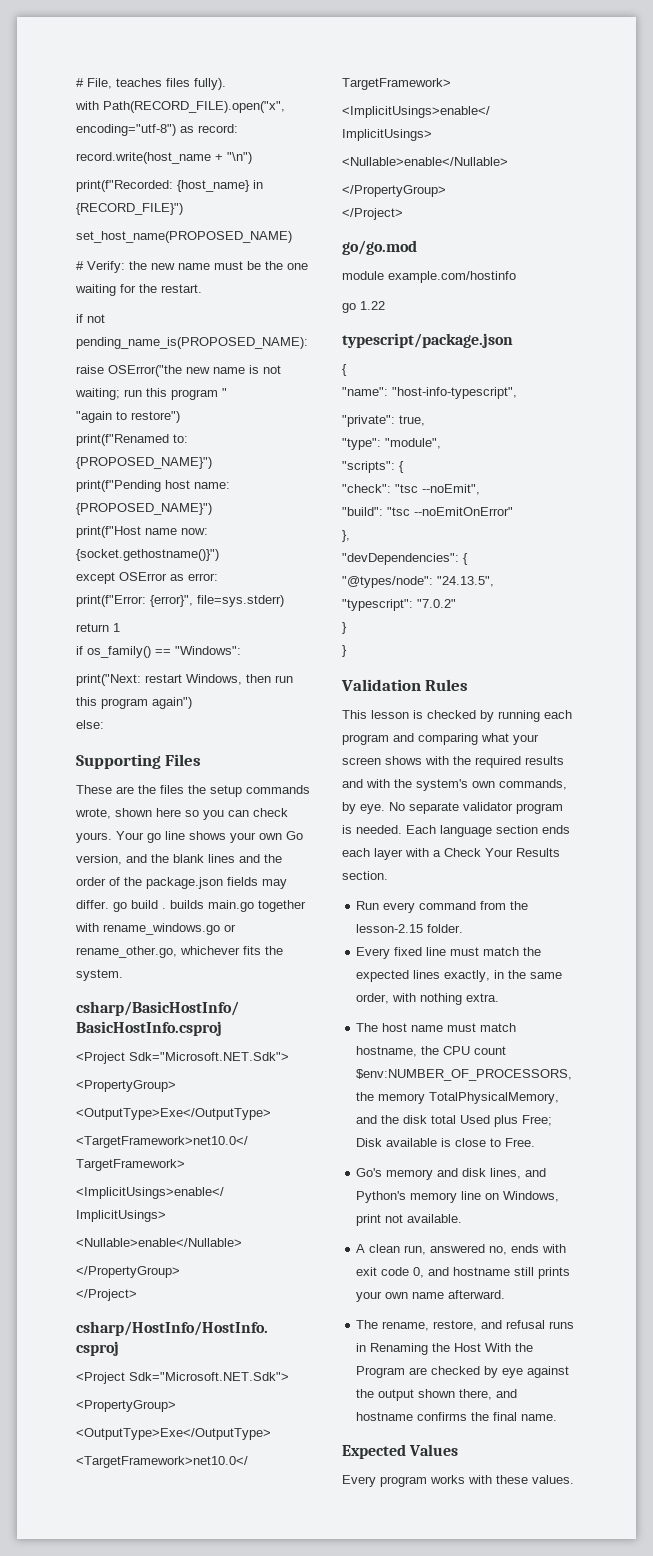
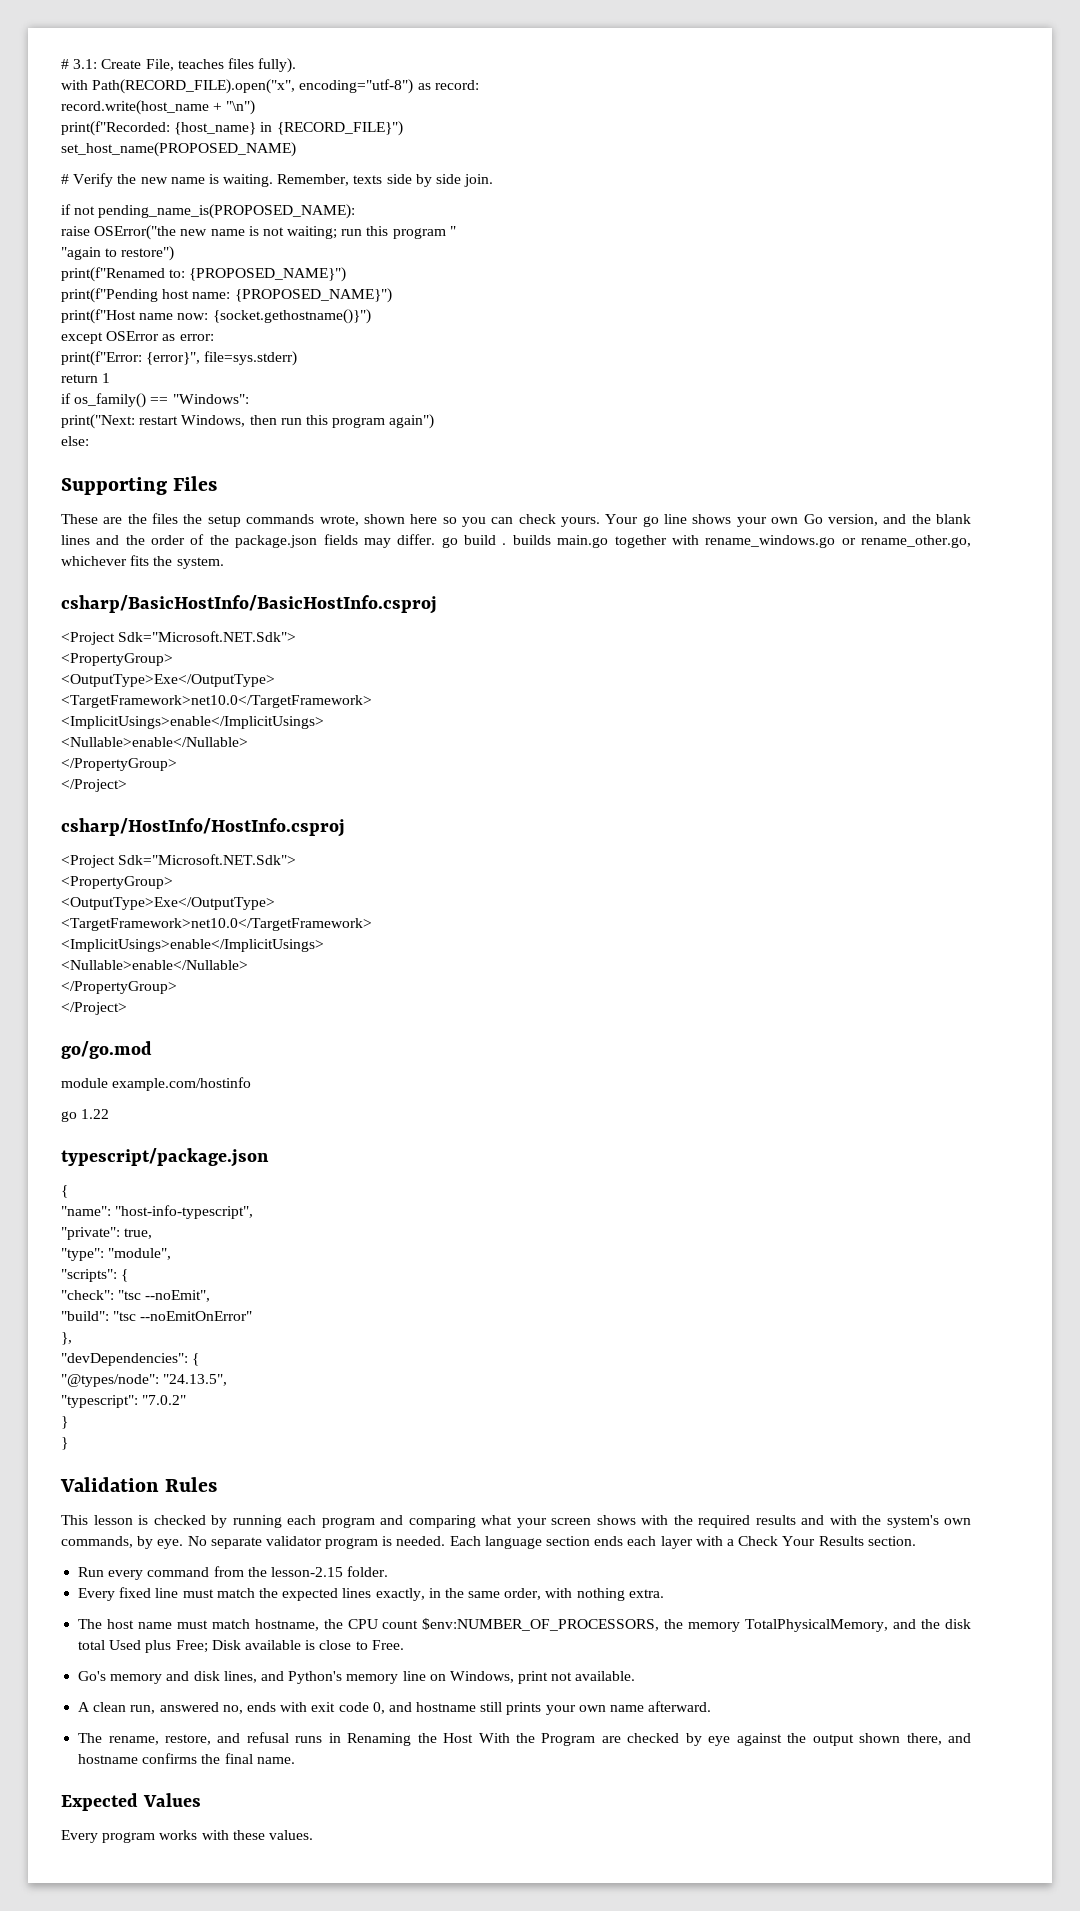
- # File, teaches files fully).
+ # 3.1: Create File, teaches files fully).
- # Verify: the new name must be the one waiting for the restart.
+ # Verify the new name is waiting. Remember, texts side by side join.

